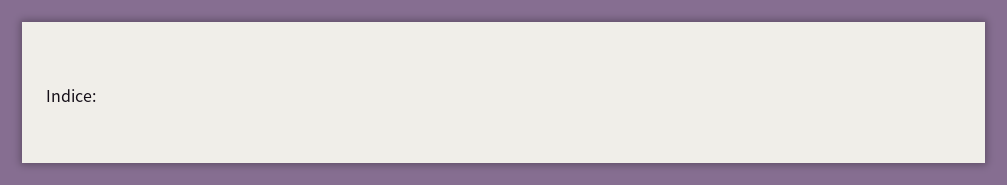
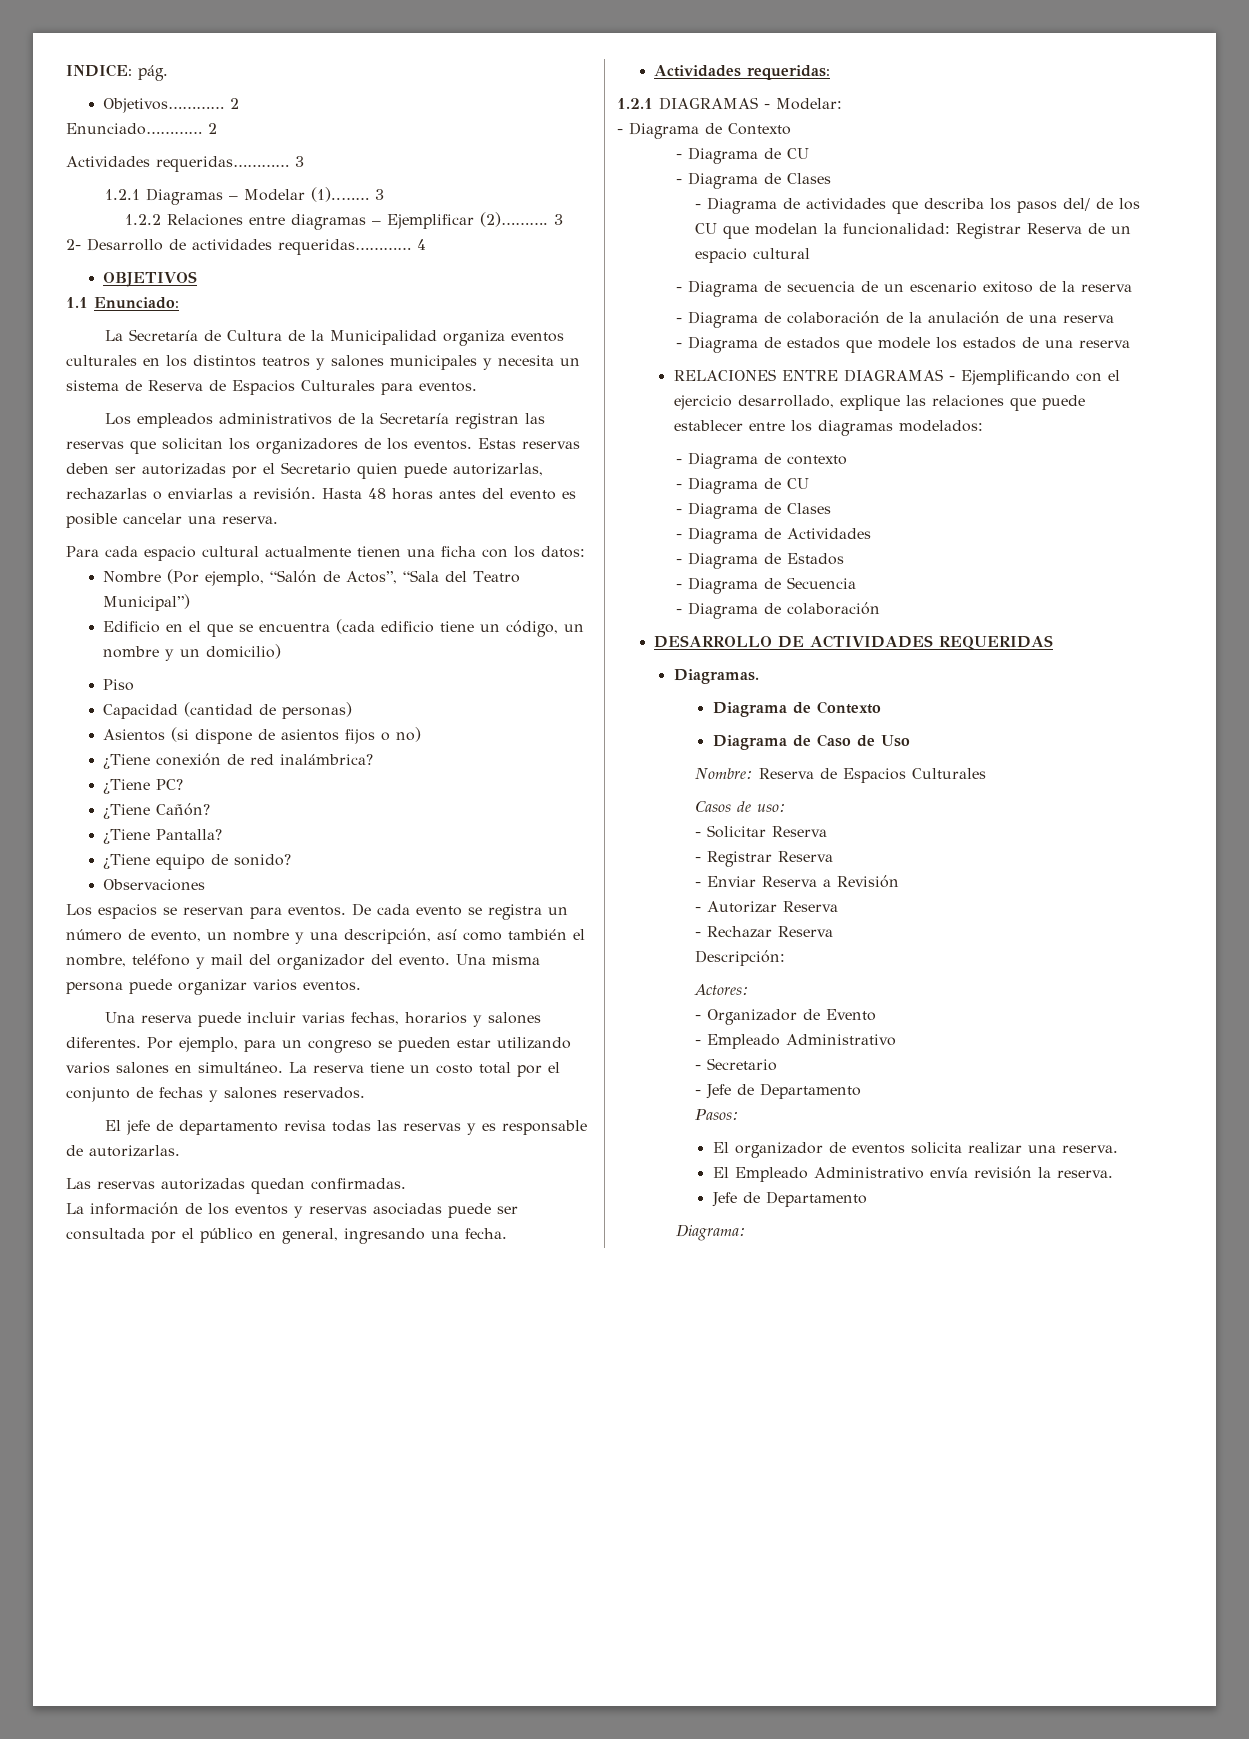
- Indice:
+ INDICE: pág.
+ Objetivos………… 2
+ Enunciado………… 2
+ Actividades requeridas………… 3
+ 1.2.1 Diagramas – Modelar (1)..…… 3
+ 1.2.2 Relaciones entre diagramas – Ejemplificar (2)………. 3
+ 2- Desarrollo de actividades requeridas………… 4
+ OBJETIVOS
+ 1.1 Enunciado:
+ La Secretaría de Cultura de la Municipalidad organiza eventos culturales en los distintos teatros y salones municipales y necesita un sistema de Reserva de Espacios Culturales para eventos.
+ Los empleados administrativos de la Secretaría registran las reservas que solicitan los organizadores de los eventos. Estas reservas deben ser autorizadas por el Secretario quien puede autorizarlas, rechazarlas o enviarlas a revisión. Hasta 48 horas antes del evento es posible cancelar una reserva.
+ Para cada espacio cultural actualmente tienen una ficha con los datos:
+ Nombre (Por ejemplo, “Salón de Actos”, “Sala del Teatro Municipal”)
+ Edificio en el que se encuentra (cada edificio tiene un código, un nombre y un domicilio)
+ Piso
+ Capacidad (cantidad de personas)
+ Asientos (si dispone de asientos fijos o no)
+ ¿Tiene conexión de red inalámbrica?
+ ¿Tiene PC?
+ ¿Tiene Cañón?
+ ¿Tiene Pantalla?
+ ¿Tiene equipo de sonido?
+ Observaciones
+ Los espacios se reservan para eventos. De cada evento se registra un número de evento, un nombre y una descripción, así como también el nombre, teléfono y mail del organizador del evento. Una misma persona puede organizar varios eventos.
+ Una reserva puede incluir varias fechas, horarios y salones diferentes. Por ejemplo, para un congreso se pueden estar utilizando varios salones en simultáneo. La reserva tiene un costo total por el conjunto de fechas y salones reservados.
+ El jefe de departamento revisa todas las reservas y es responsable de autorizarlas.
+ Las reservas autorizadas quedan confirmadas.
+ La información de los eventos y reservas asociadas puede ser consultada por el público en general, ingresando una fecha.
+ Actividades requeridas:
+ 1.2.1 DIAGRAMAS - Modelar:
+ - Diagrama de Contexto
+ - Diagrama de CU
+ - Diagrama de Clases
+ - Diagrama de actividades que describa los pasos del/ de los CU que modelan la funcionalidad: Registrar Reserva de un espacio cultural
+ - Diagrama de secuencia de un escenario exitoso de la reserva
+ - Diagrama de colaboración de la anulación de una reserva
+ - Diagrama de estados que modele los estados de una reserva
+ RELACIONES ENTRE DIAGRAMAS - Ejemplificando con el ejercicio desarrollado, explique las relaciones que puede establecer entre los diagramas modelados:
+ - Diagrama de contexto
+ - Diagrama de CU
+ - Diagrama de Clases
+ - Diagrama de Actividades
+ - Diagrama de Estados
+ - Diagrama de Secuencia
+ - Diagrama de colaboración
+ DESARROLLO DE ACTIVIDADES REQUERIDAS
+ Diagramas.
+ Diagrama de Contexto
+ Diagrama de Caso de Uso
+ Nombre: Reserva de Espacios Culturales
+ Casos de uso:
+ - Solicitar Reserva
+ - Registrar Reserva
+ - Enviar Reserva a Revisión
+ - Autorizar Reserva
+ - Rechazar Reserva
+ Descripción:
+ Actores:
+ - Organizador de Evento
+ - Empleado Administrativo
+ - Secretario
+ - Jefe de Departamento
+ Pasos:
+ El organizador de eventos solicita realizar una reserva.
+ El Empleado Administrativo envía revisión la reserva.
+ Jefe de Departamento
+ Diagrama:

